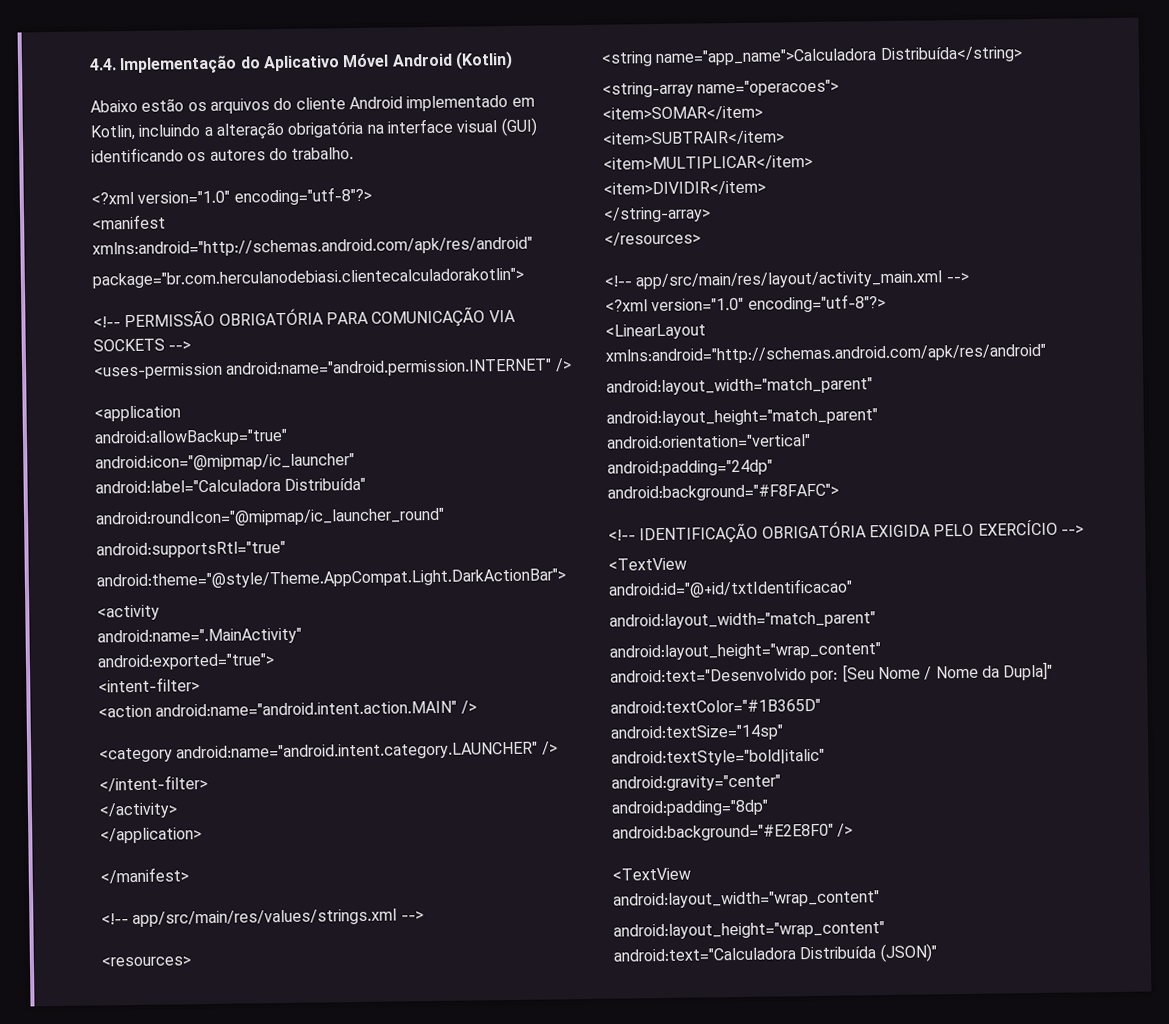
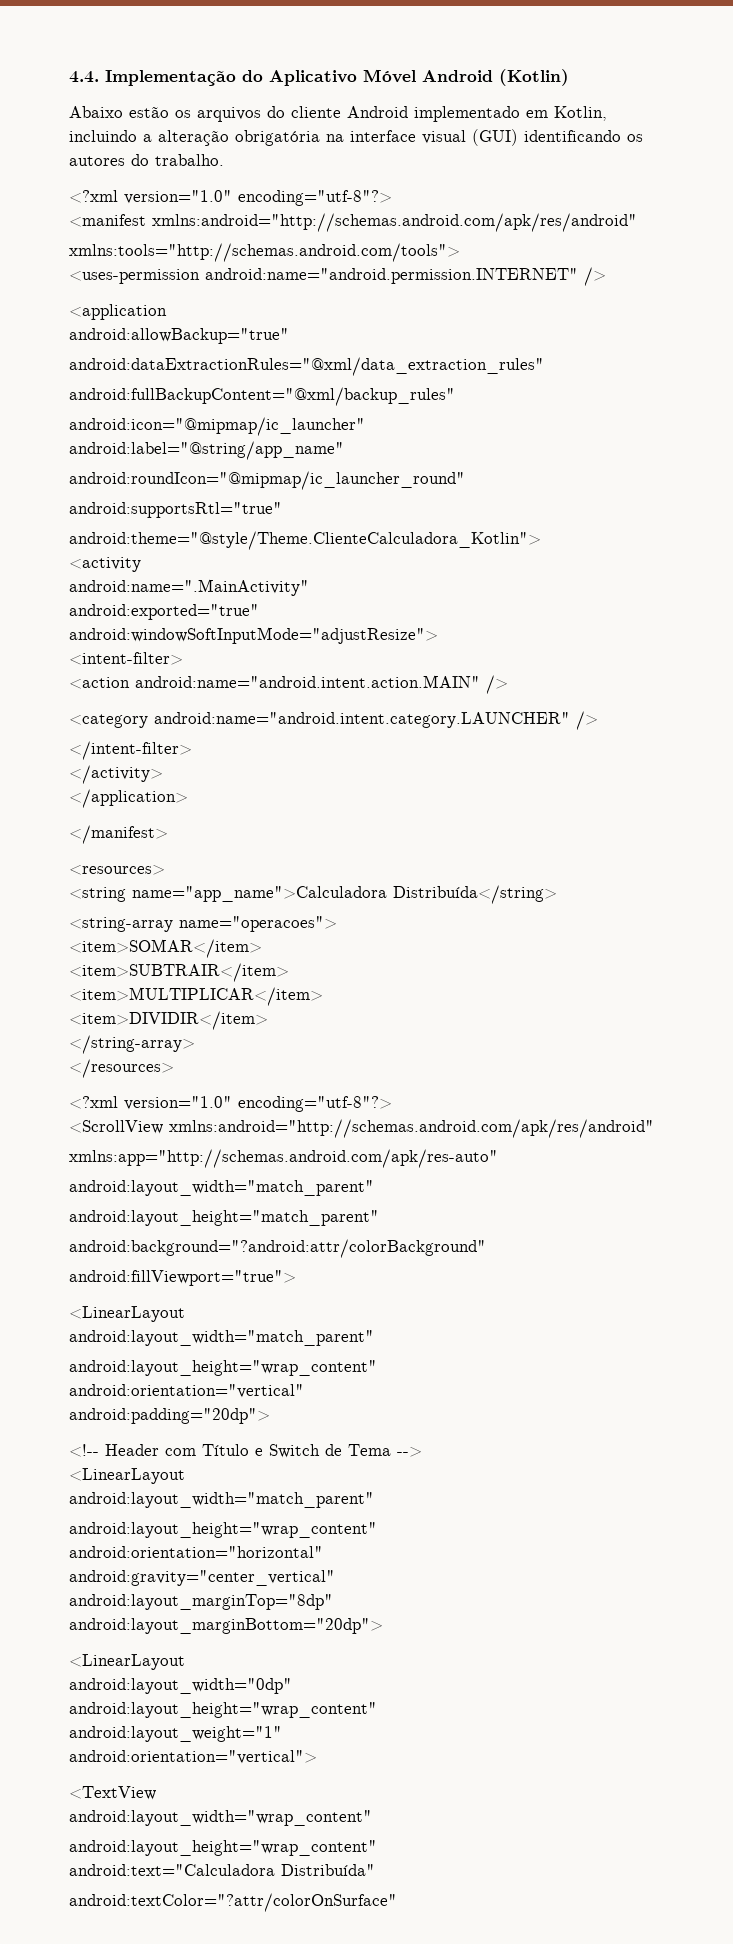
- package="br.com.herculanodebiasi.clientecalculadorakotlin">
- <!-- PERMISSÃO OBRIGATÓRIA PARA COMUNICAÇÃO VIA SOCKETS -->
+ xmlns:tools="http://schemas.android.com/tools">
+ android:dataExtractionRules="@xml/data_extraction_rules"
+ android:fullBackupContent="@xml/backup_rules"
- android:label="Calculadora Distribuída"
+ android:label="@string/app_name"
- android:theme="@style/Theme.AppCompat.Light.DarkActionBar">
+ android:theme="@style/Theme.ClienteCalculadora_Kotlin">
- android:exported="true">
+ android:exported="true"
+ android:windowSoftInputMode="adjustResize">
- <!-- app/src/main/res/values/strings.xml -->
  </resources>
- <!-- app/src/main/res/layout/activity_main.xml -->
  <?xml version="1.0" encoding="utf-8"?>
- <LinearLayout xmlns:android="http://schemas.android.com/apk/res/android"
+ <ScrollView xmlns:android="http://schemas.android.com/apk/res/android"
+ xmlns:app="http://schemas.android.com/apk/res-auto"
- android:orientation="vertical"
- android:padding="24dp"
- android:background="#F8FAFC">
- <!-- IDENTIFICAÇÃO OBRIGATÓRIA EXIGIDA PELO EXERCÍCIO -->
- <TextView
- android:id="@+id/txtIdentificacao"
+ android:background="?android:attr/colorBackground"
+ android:fillViewport="true">
+ <LinearLayout
  android:layout_width="match_parent"
  android:layout_height="wrap_content"
- android:text="Desenvolvido por: [Seu Nome / Nome da Dupla]"
- android:textColor="#1B365D"
- android:textSize="14sp"
- android:textStyle="bold|italic"
- android:gravity="center"
- android:padding="8dp"
- android:background="#E2E8F0" />
+ android:orientation="vertical"
+ android:padding="20dp">
+ <!-- Header com Título e Switch de Tema -->
+ <LinearLayout
+ android:layout_width="match_parent"
+ android:layout_height="wrap_content"
+ android:orientation="horizontal"
+ android:gravity="center_vertical"
+ android:layout_marginTop="8dp"
+ android:layout_marginBottom="20dp">
+ <LinearLayout
+ android:layout_width="0dp"
+ android:layout_height="wrap_content"
+ android:layout_weight="1"
+ android:orientation="vertical">
- android:text="Calculadora Distribuída (JSON)"
+ android:text="Calculadora Distribuída"
+ android:textColor="?attr/colorOnSurface"

